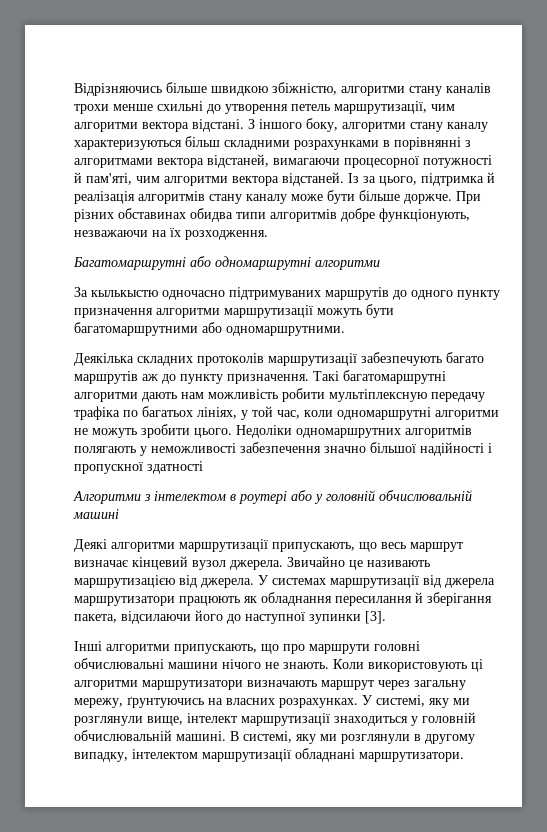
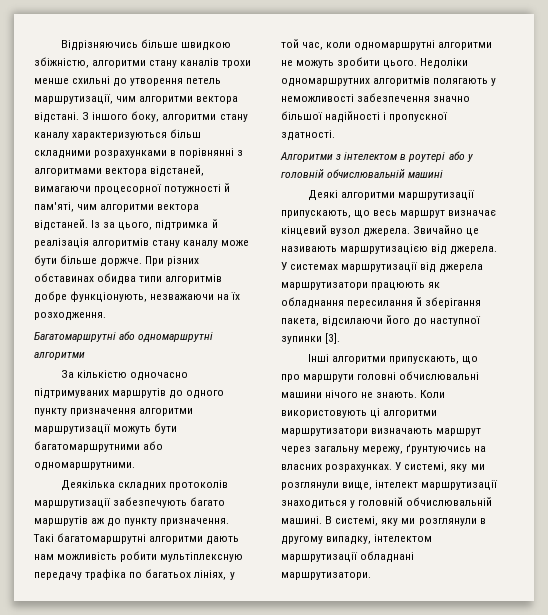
- За кылькыстю одночасно підтримуваних маршрутів до одного пункту призначення алгоритми маршрутизації можуть бути багатомаршрутними або одномаршрутними.
+ За кількістю одночасно підтримуваних маршрутів до одного пункту призначення алгоритми маршрутизації можуть бути багатомаршрутними або одномаршрутними.
- Недоліки одномаршрутних алгоритмів полягають у неможливості забезпечення значно більшої надійності і пропускної здатності
+ Недоліки одномаршрутних алгоритмів полягають у неможливості забезпечення значно більшої надійності і пропускної здатності.

